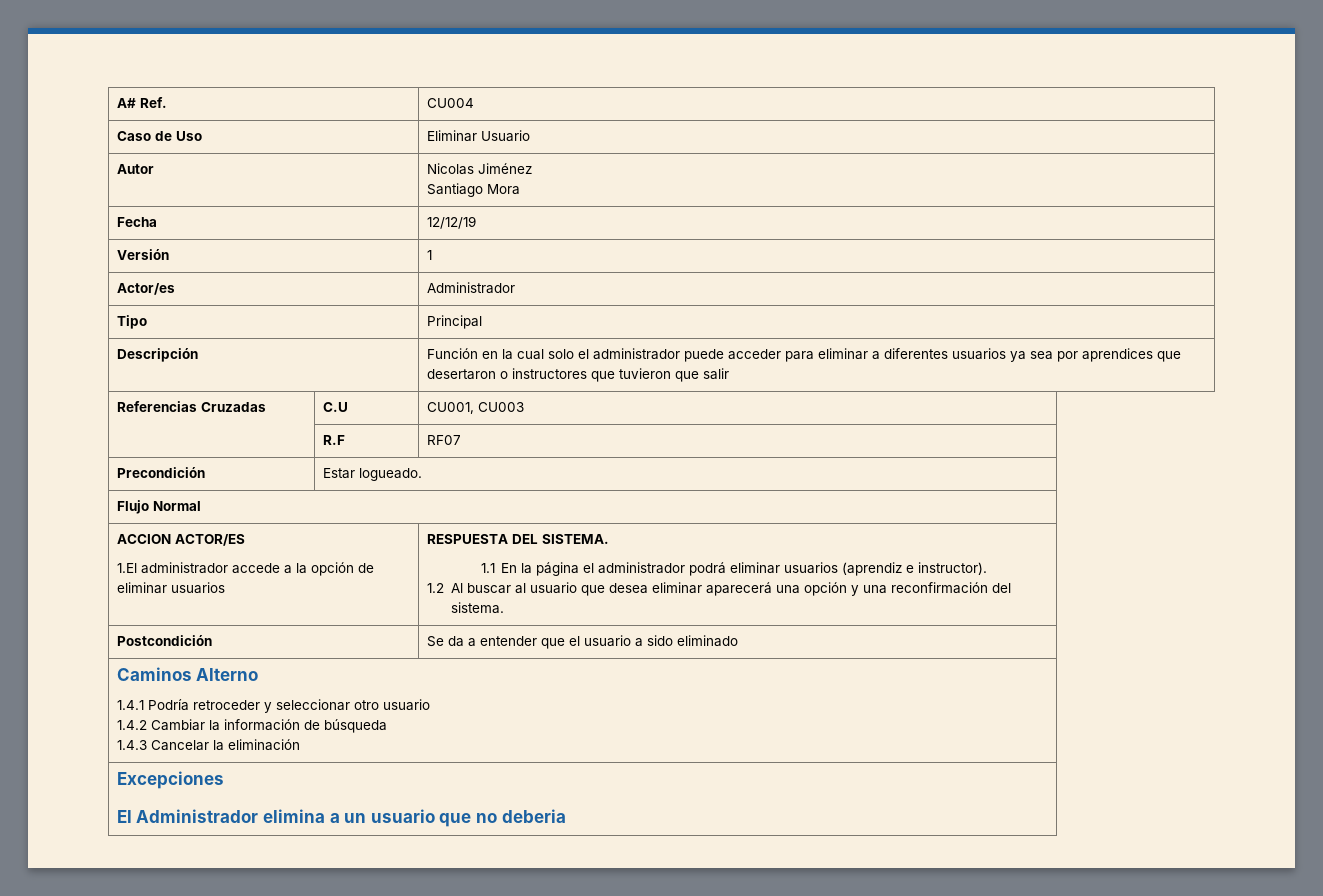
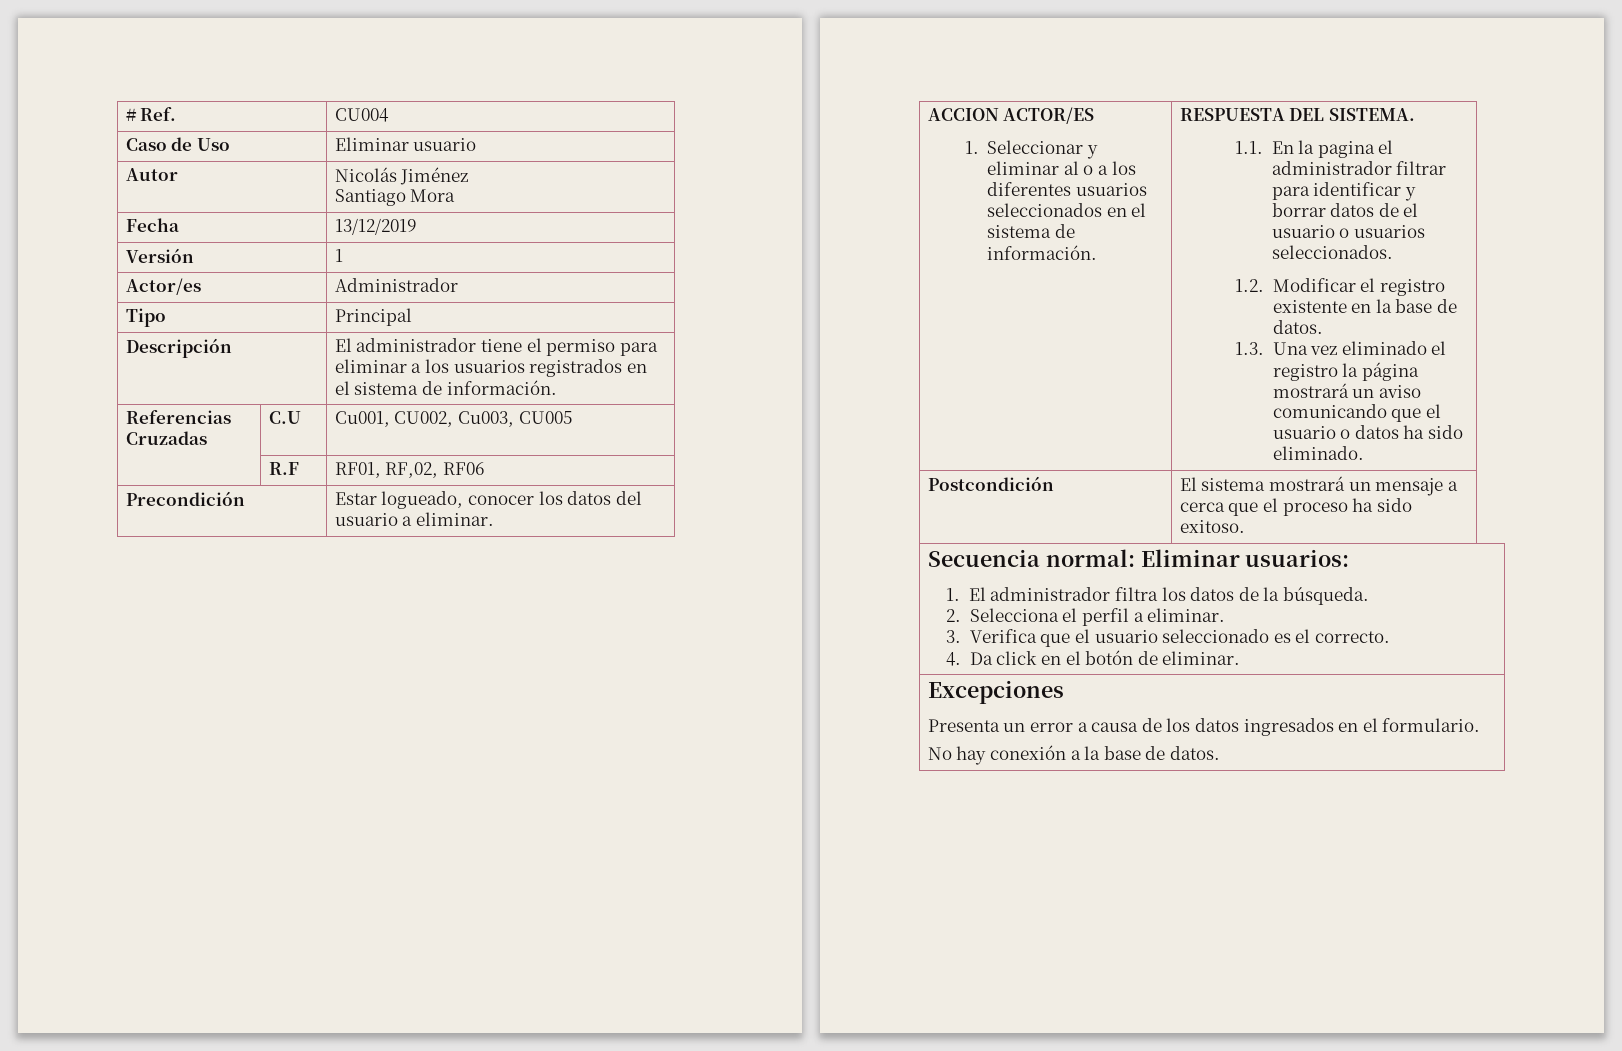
- A# Ref. | CU004
+ # Ref. | CU004
- Caso de Uso | Eliminar Usuario
+ Caso de Uso | Eliminar usuario
- Autor | Nicolas Jiménez
+ Autor | Nicolás Jiménez
- Fecha | 12/12/19
+ Fecha | 13/12/2019
- Descripción | Función en la cual solo el administrador puede acceder para eliminar a diferentes usuarios ya sea por aprendices que desertaron o instructores que tuvieron que salir
- Referencias Cruzadas | C.U | CU001, CU003
- | R.F | RF07
- Precondición | Estar logueado.
- Flujo Normal
+ Descripción | El administrador tiene el permiso para eliminar a los usuarios registrados en el sistema de información.
+ Referencias Cruzadas | C.U | Cu001, CU002, Cu003, CU005
+ | R.F | RF01, RF,02, RF06
+ Precondición | Estar logueado, conocer los datos del usuario a eliminar.
  ACCION ACTOR/ES
- 1.El administrador accede a la opción de eliminar usuarios
+ 1. Seleccionar y eliminar al o a los diferentes usuarios seleccionados en el sistema de información.
- 1.1 En la página el administrador podrá eliminar usuarios (aprendiz e instructor).
- 1.2 Al buscar al usuario que desea eliminar aparecerá una opción y una reconfirmación del sistema.
- Postcondición | Se da a entender que el usuario a sido eliminado
- Caminos Alterno
- 1.4.1 Podría retroceder y seleccionar otro usuario
- 1.4.2 Cambiar la información de búsqueda
- 1.4.3 Cancelar la eliminación
+ 1.1. En la pagina el administrador filtrar para identificar y borrar datos de el usuario o usuarios seleccionados.
+ 1.2. Modificar el registro existente en la base de datos.
+ 1.3. Una vez eliminado el registro la página mostrará un aviso comunicando que el usuario o datos ha sido eliminado.
+ Postcondición | El sistema mostrará un mensaje a cerca que el proceso ha sido exitoso.
+ Secuencia normal: Eliminar usuarios:
+ 1. El administrador filtra los datos de la búsqueda.
+ 2. Selecciona el perfil a eliminar.
+ 3. Verifica que el usuario seleccionado es el correcto.
+ 4. Da click en el botón de eliminar.
  Excepciones
- El Administrador elimina a un usuario que no deberia
+ Presenta un error a causa de los datos ingresados en el formulario.
+ No hay conexión a la base de datos.

